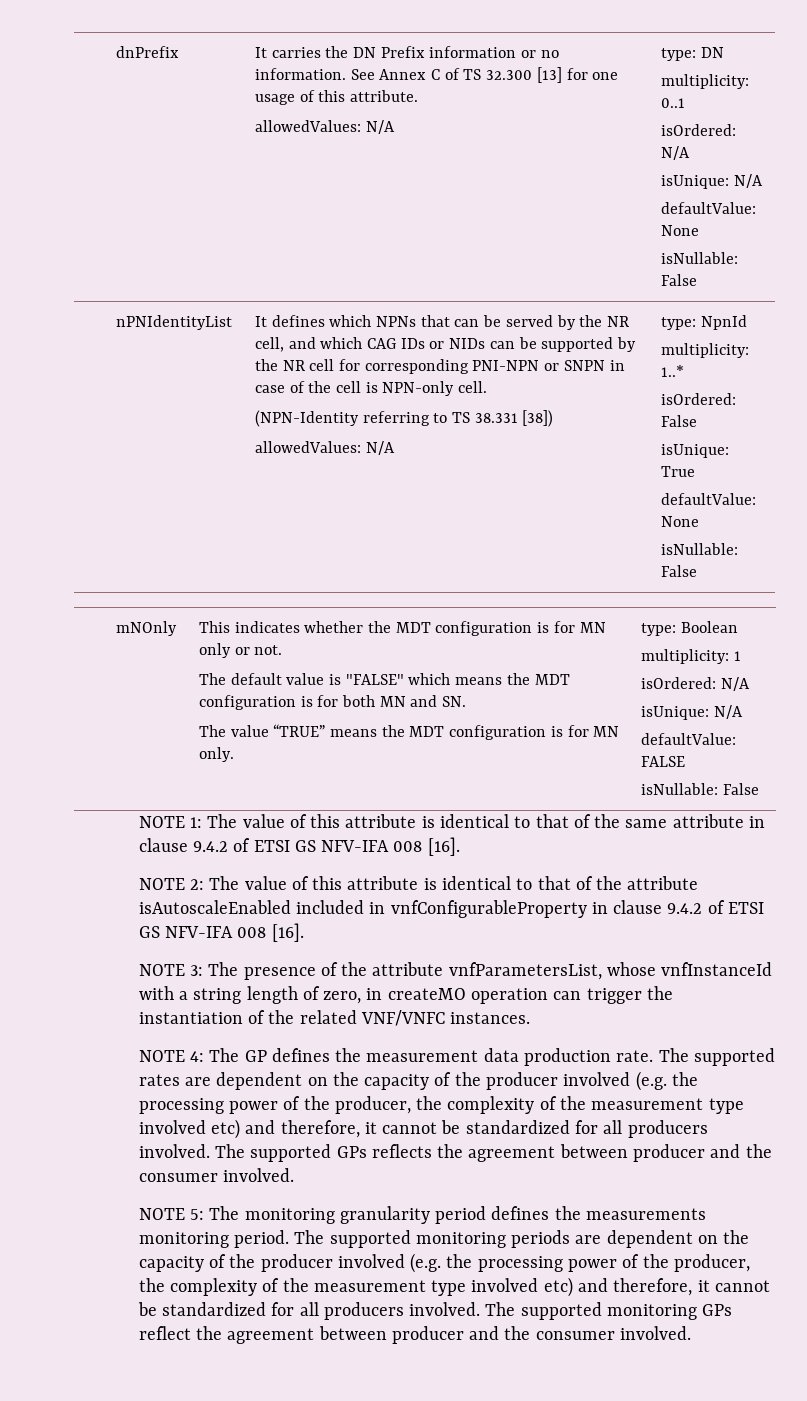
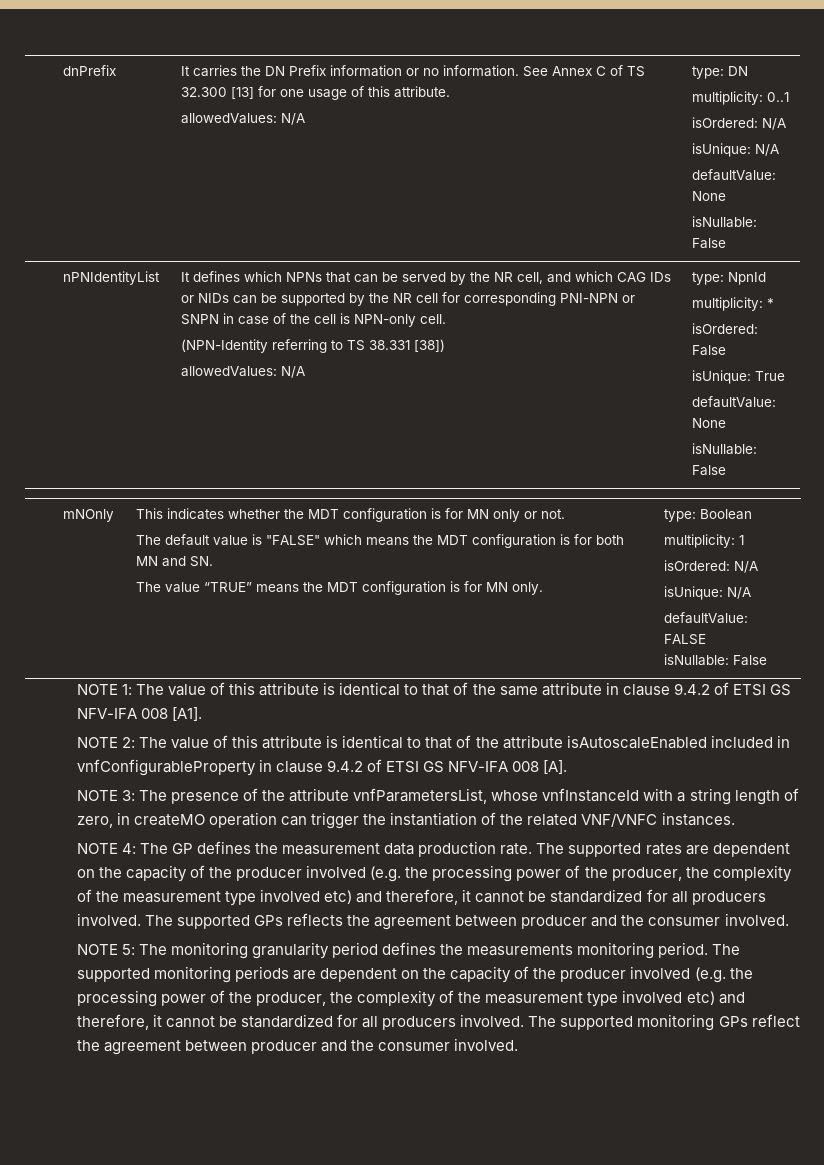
- multiplicity: 1..*
+ multiplicity: *
- NOTE 1: The value of this attribute is identical to that of the same attribute in clause 9.4.2 of ETSI GS NFV-IFA 008 [16].
+ NOTE 1: The value of this attribute is identical to that of the same attribute in clause 9.4.2 of ETSI GS NFV-IFA 008 [A1].
- NOTE 2: The value of this attribute is identical to that of the attribute isAutoscaleEnabled included in vnfConfigurableProperty in clause 9.4.2 of ETSI GS NFV-IFA 008 [16].
+ NOTE 2: The value of this attribute is identical to that of the attribute isAutoscaleEnabled included in vnfConfigurableProperty in clause 9.4.2 of ETSI GS NFV-IFA 008 [A].

